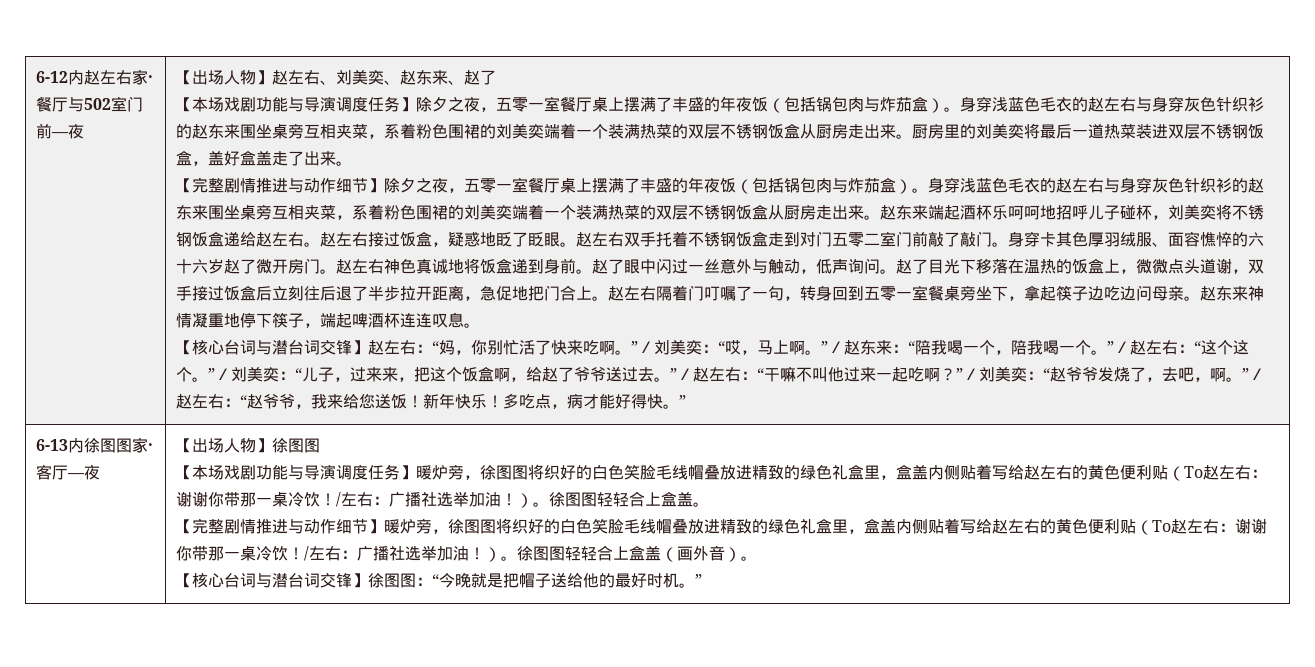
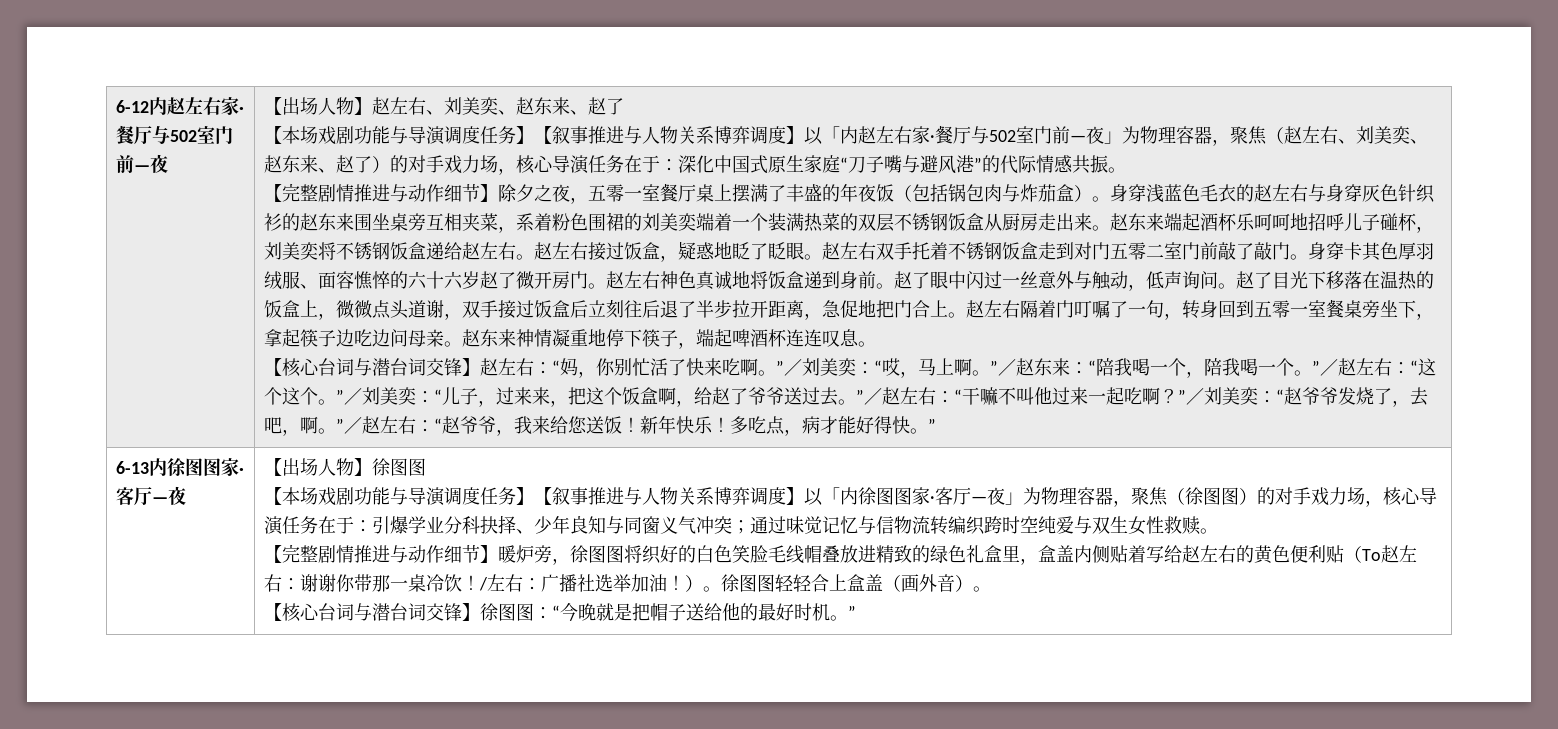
- 【本场戏剧功能与导演调度任务】除夕之夜，五零一室餐厅桌上摆满了丰盛的年夜饭（包括锅包肉与炸茄盒）。身穿浅蓝色毛衣的赵左右与身穿灰色针织衫的赵东来围坐桌旁互相夹菜，系着粉色围裙的刘美奕端着一个装满热菜的双层不锈钢饭盒从厨房走出来。厨房里的刘美奕将最后一道热菜装进双层不锈钢饭盒，盖好盒盖走了出来。
+ 【本场戏剧功能与导演调度任务】【叙事推进与人物关系博弈调度】以「内赵左右家·餐厅与502室门前—夜」为物理容器，聚焦（赵左右、刘美奕、赵东来、赵了）的对手戏力场，核心导演任务在于：深化中国式原生家庭“刀子嘴与避风港”的代际情感共振。
- 【本场戏剧功能与导演调度任务】暖炉旁，徐图图将织好的白色笑脸毛线帽叠放进精致的绿色礼盒里，盒盖内侧贴着写给赵左右的黄色便利贴（To赵左右：谢谢你带那一桌冷饮！/左右：广播社选举加油！）。徐图图轻轻合上盒盖。
+ 【本场戏剧功能与导演调度任务】【叙事推进与人物关系博弈调度】以「内徐图图家·客厅—夜」为物理容器，聚焦（徐图图）的对手戏力场，核心导演任务在于：引爆学业分科抉择、少年良知与同窗义气冲突；通过味觉记忆与信物流转编织跨时空纯爱与双生女性救赎。

